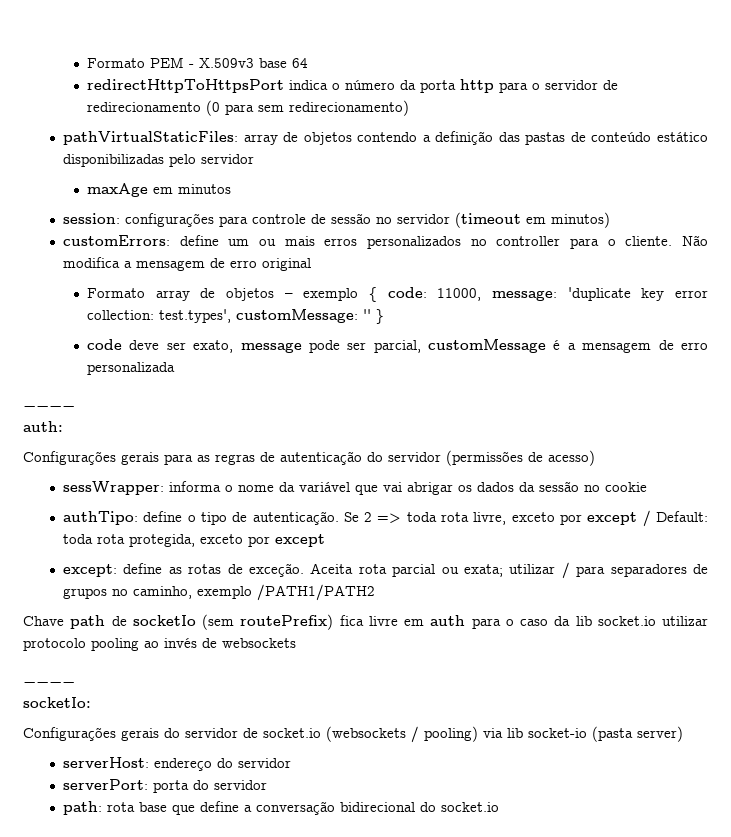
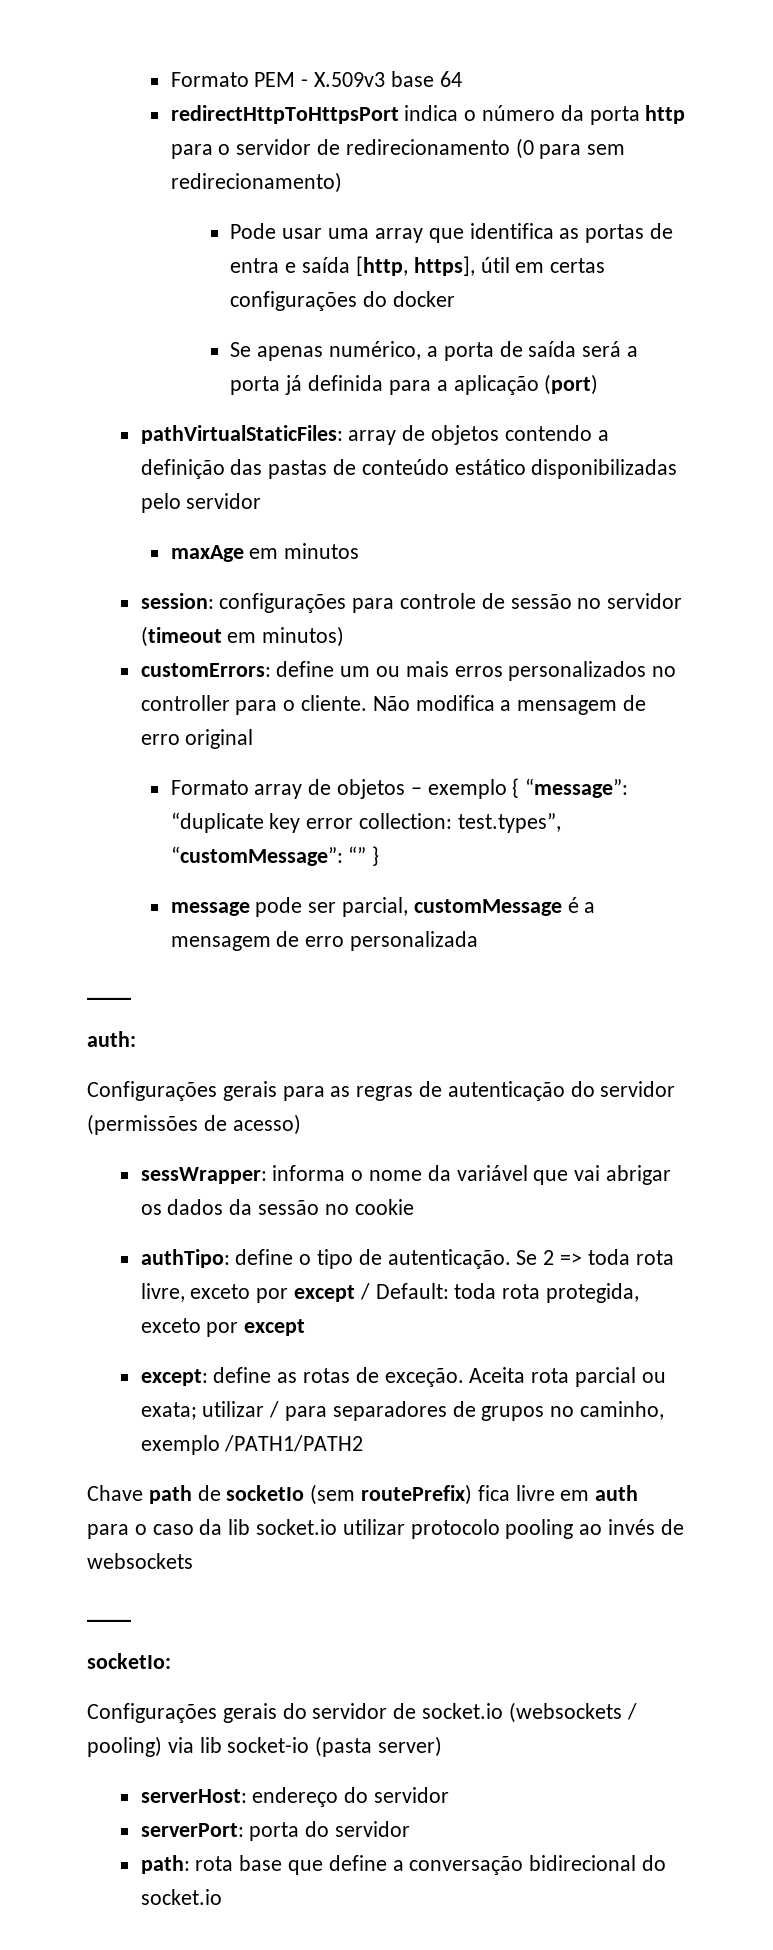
+ Pode usar uma array que identifica as portas de entra e saída [http, https], útil em certas configurações do docker
+ Se apenas numérico, a porta de saída será a porta já definida para a aplicação (port)
- Formato array de objetos – exemplo { code: 11000, message: 'duplicate key error collection: test.types', customMessage: '' }
- code deve ser exato, message pode ser parcial, customMessage é a mensagem de erro personalizada
+ Formato array de objetos – exemplo { “message”: “duplicate key error collection: test.types”, “customMessage”: “” }
+ message pode ser parcial, customMessage é a mensagem de erro personalizada

